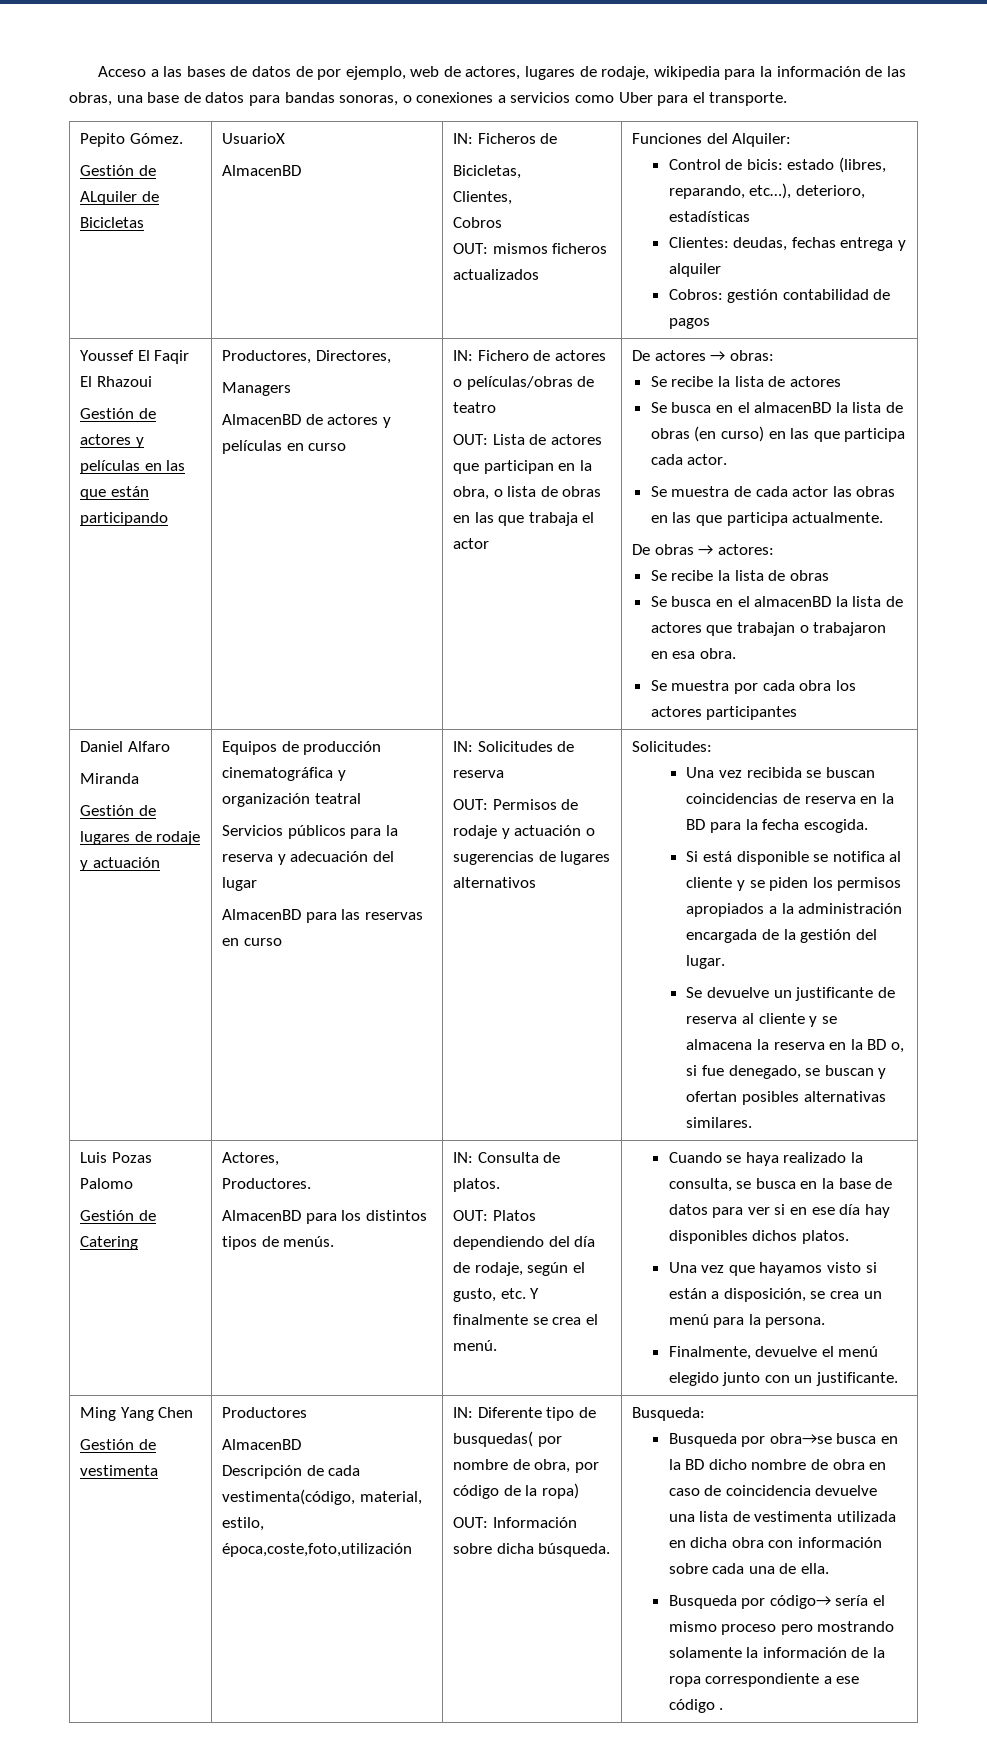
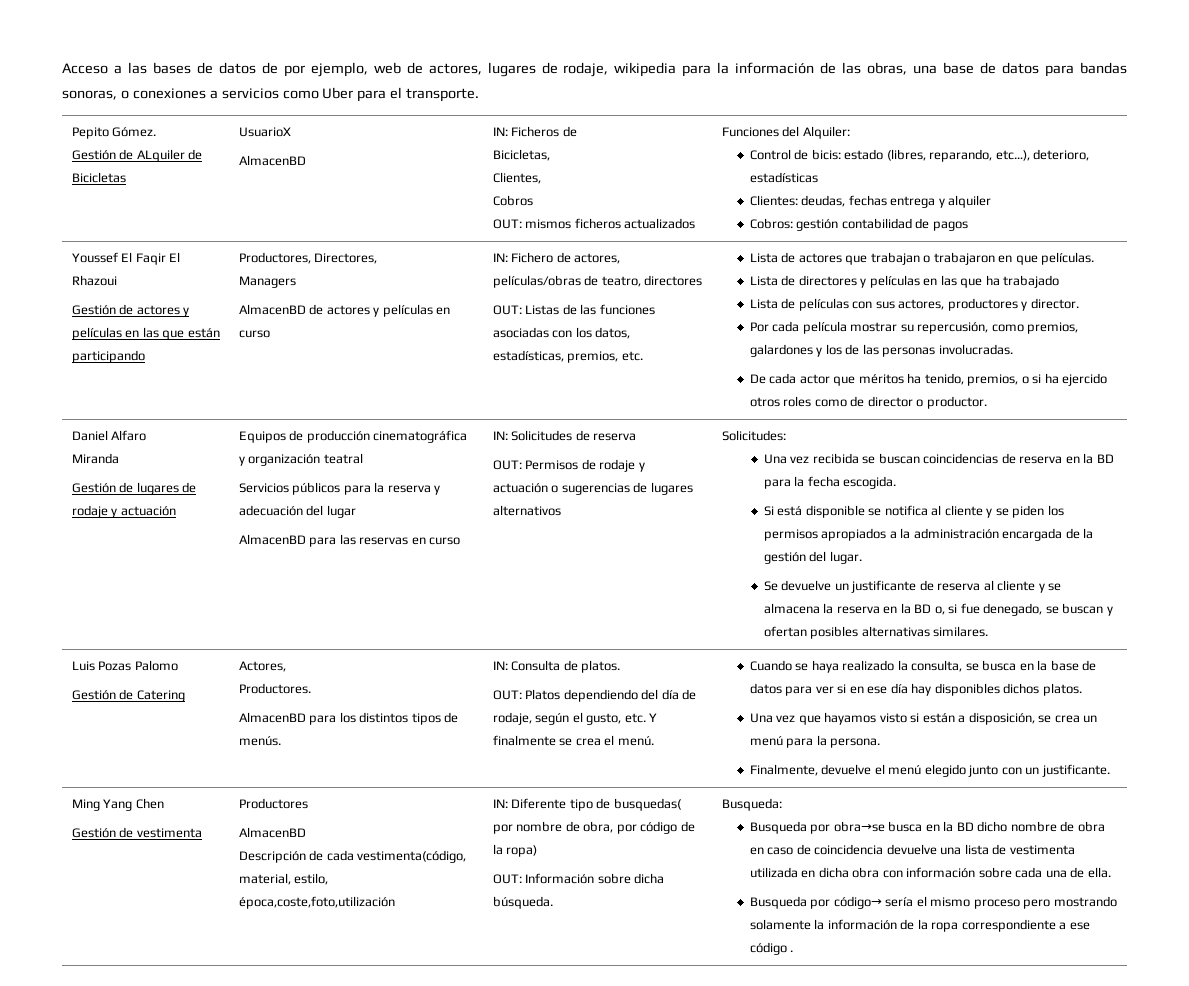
- IN: Fichero de actores o películas/obras de teatro
- OUT: Lista de actores que participan en la obra, o lista de obras en las que trabaja el actor | De actores → obras:
- Se recibe la lista de actores
- Se busca en el almacenBD la lista de obras (en curso) en las que participa cada actor.
- Se muestra de cada actor las obras en las que participa actualmente.
- De obras → actores:
- Se recibe la lista de obras
- Se busca en el almacenBD la lista de actores que trabajan o trabajaron en esa obra.
- Se muestra por cada obra los actores participantes
+ IN: Fichero de actores, películas/obras de teatro, directores
+ OUT: Listas de las funciones asociadas con los datos, estadísticas, premios, etc. | Lista de actores que trabajan o trabajaron en que películas.
+ Lista de directores y películas en las que ha trabajado
+ Lista de películas con sus actores, productores y director.
+ Por cada película mostrar su repercusión, como premios, galardones y los de las personas involucradas.
+ De cada actor que méritos ha tenido, premios, o si ha ejercido otros roles como de director o productor.

